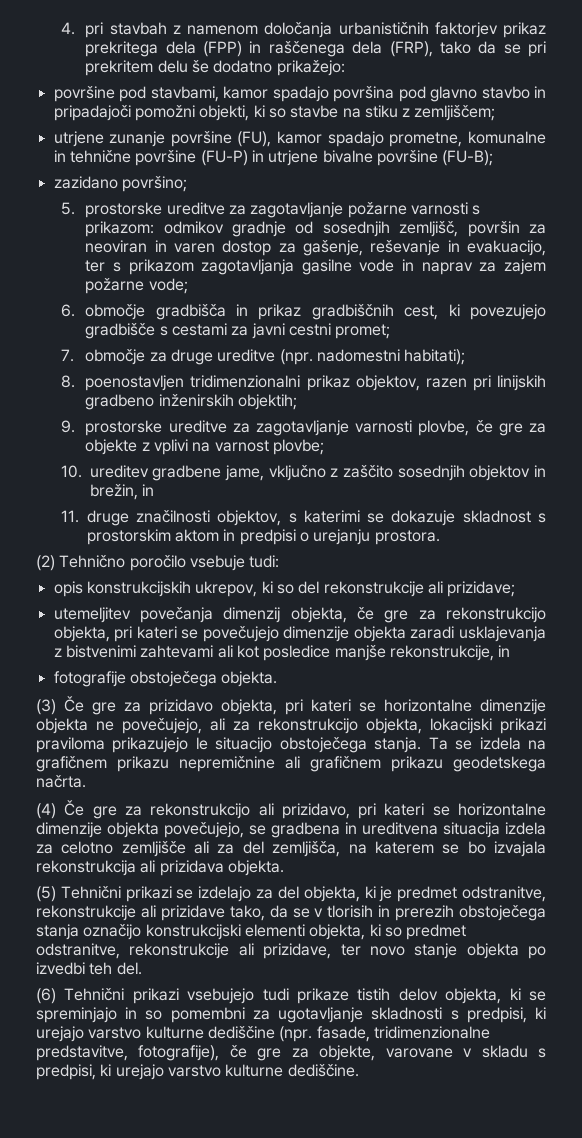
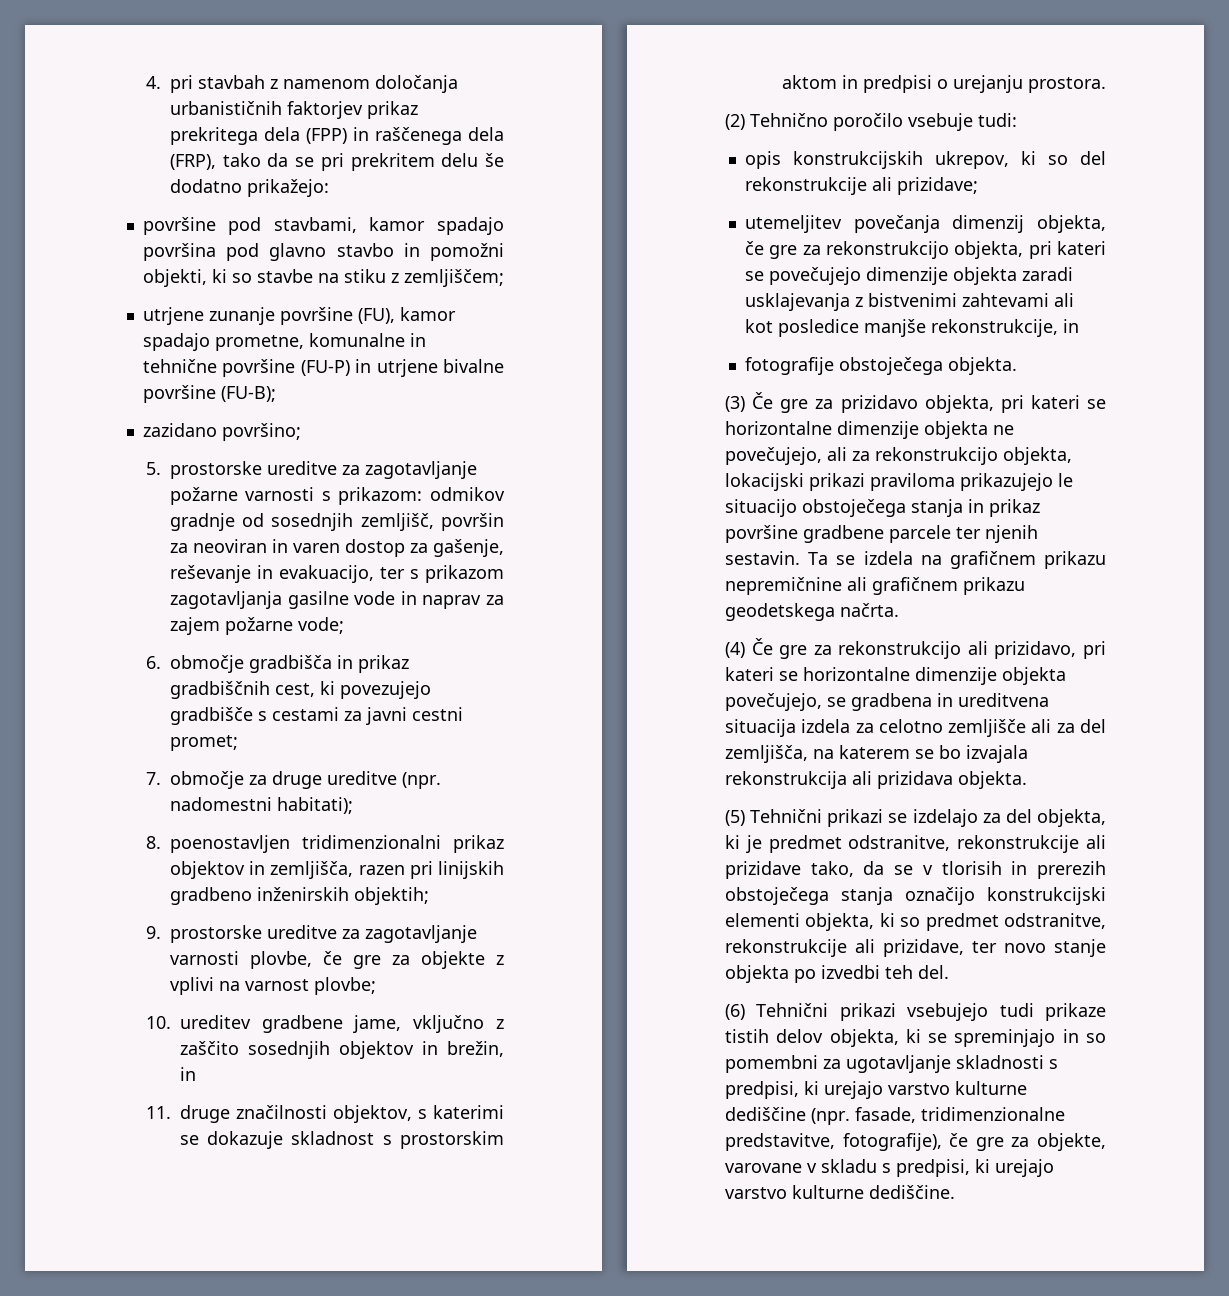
- površine pod stavbami, kamor spadajo površina pod glavno stavbo in pripadajoči pomožni objekti, ki so stavbe na stiku z zemljiščem;
+ površine pod stavbami, kamor spadajo površina pod glavno stavbo in pomožni objekti, ki so stavbe na stiku z zemljiščem;
- 8. poenostavljen tridimenzionalni prikaz objektov, razen pri linijskih gradbeno inženirskih objektih;
+ 8. poenostavljen tridimenzionalni prikaz objektov in zemljišča, razen pri linijskih gradbeno inženirskih objektih;
- (3) Če gre za prizidavo objekta, pri kateri se horizontalne dimenzije objekta ne povečujejo, ali za rekonstrukcijo objekta, lokacijski prikazi praviloma prikazujejo le situacijo obstoječega stanja.
+ (3) Če gre za prizidavo objekta, pri kateri se horizontalne dimenzije objekta ne povečujejo, ali za rekonstrukcijo objekta, lokacijski prikazi praviloma prikazujejo le situacijo obstoječega stanja in prikaz površine gradbene parcele ter njenih sestavin.

